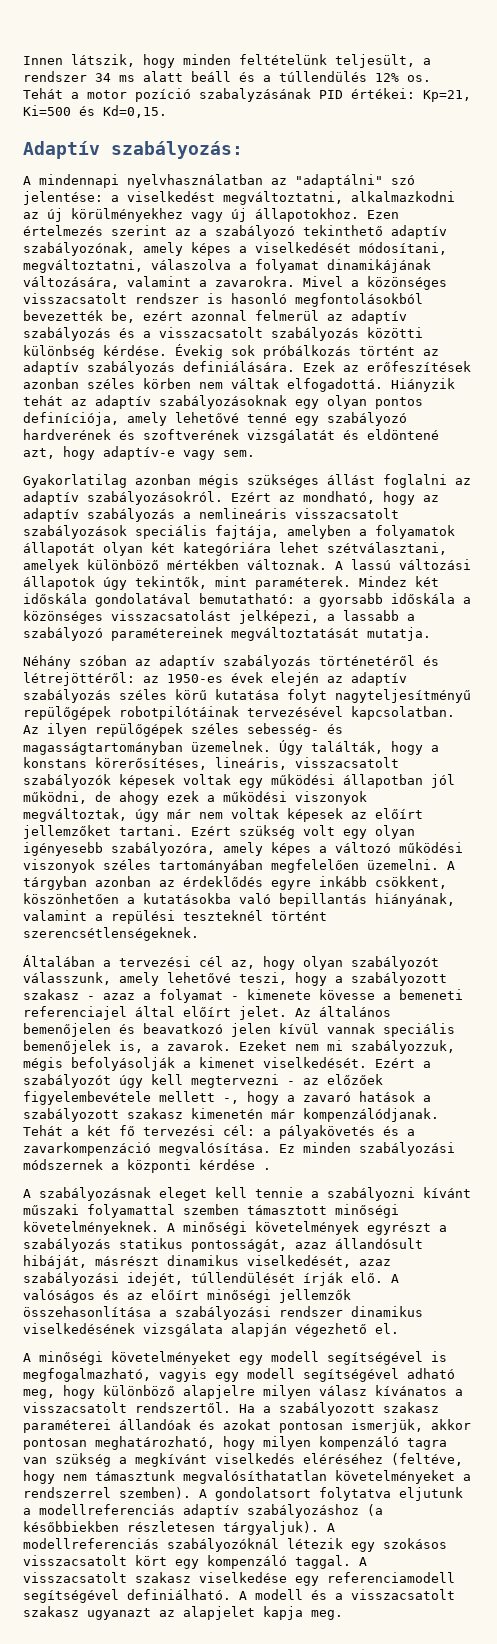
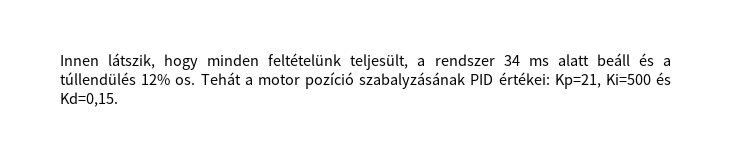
- Adaptív szabályozás:
- A mindennapi nyelvhasználatban az "adaptálni" szó jelentése: a viselkedést megváltoztatni, alkalmazkodni az új körülményekhez vagy új állapotokhoz. Ezen értelmezés szerint az a szabályozó tekinthető adaptív szabályozónak, amely képes a viselkedését módosítani, megváltoztatni, válaszolva a folyamat dinamikájának változására, valamint a zavarokra. Mivel a közönséges visszacsatolt rendszer is hasonló megfontolásokból bevezették be, ezért azonnal felmerül az adaptív szabályozás és a visszacsatolt szabályozás közötti különbség kérdése. Évekig sok próbálkozás történt az adaptív szabályozás definiálására. Ezek az erőfeszítések azonban széles körben nem váltak elfogadottá. Hiányzik tehát az adaptív szabályozásoknak egy olyan pontos definíciója, amely lehetővé tenné egy szabályozó hardverének és szoftverének vizsgálatát és eldöntené azt, hogy adaptív-e vagy sem.
- Gyakorlatilag azonban mégis szükséges állást foglalni az adaptív szabályozásokról. Ezért az mondható, hogy az adaptív szabályozás a nemlineáris visszacsatolt szabályozások speciális fajtája, amelyben a folyamatok állapotát olyan két kategóriára lehet szétválasztani, amelyek különböző mértékben változnak. A lassú változási állapotok úgy tekintők, mint paraméterek. Mindez két időskála gondolatával bemutatható: a gyorsabb időskála a közönséges visszacsatolást jelképezi, a lassabb a szabályozó paramétereinek megváltoztatását mutatja.
- Néhány szóban az adaptív szabályozás történetéről és létrejöttéről: az 1950-es évek elején az adaptív szabályozás széles körű kutatása folyt nagyteljesítményű repülőgépek robotpilótáinak tervezésével kapcsolatban. Az ilyen repülőgépek széles sebesség- és magasságtartományban üzemelnek. Úgy találták, hogy a konstans körerősítéses, lineáris, visszacsatolt szabályozók képesek voltak egy működési állapotban jól működni, de ahogy ezek a működési viszonyok megváltoztak, úgy már nem voltak képesek az előírt jellemzőket tartani. Ezért szükség volt egy olyan igényesebb szabályozóra, amely képes a változó működési viszonyok széles tartományában megfelelően üzemelni. A tárgyban azonban az érdeklődés egyre inkább csökkent, köszönhetően a kutatásokba való bepillantás hiányának, valamint a repülési teszteknél történt szerencsétlenségeknek.
- Általában a tervezési cél az, hogy olyan szabályozót válasszunk, amely lehetővé teszi, hogy a szabályozott szakasz - azaz a folyamat - kimenete kövesse a bemeneti referenciajel által előírt jelet. Az általános bemenőjelen és beavatkozó jelen kívül vannak speciális bemenőjelek is, a zavarok. Ezeket nem mi szabályozzuk, mégis befolyásolják a kimenet viselkedését. Ezért a szabályozót úgy kell megtervezni - az előzőek figyelembevétele mellett -, hogy a zavaró hatások a szabályozott szakasz kimenetén már kompenzálódjanak. Tehát a két fő tervezési cél: a pályakövetés és a zavarkompenzáció megvalósítása. Ez minden szabályozási módszernek a központi kérdése .
- A szabályozásnak eleget kell tennie a szabályozni kívánt műszaki folyamattal szemben támasztott minőségi követelményeknek. A minőségi követelmények egyrészt a szabályozás statikus pontosságát, azaz állandósult hibáját, másrészt dinamikus viselkedését, azaz szabályozási idejét, túllendülését írják elő. A valóságos és az előírt minőségi jellemzők összehasonlítása a szabályozási rendszer dinamikus viselkedésének vizsgálata alapján végezhető el.
- A minőségi követelményeket egy modell segítségével is megfogalmazható, vagyis egy modell segítségével adható meg, hogy különböző alapjelre milyen válasz kívánatos a visszacsatolt rendszertől. Ha a szabályozott szakasz paraméterei állandóak és azokat pontosan ismerjük, akkor pontosan meghatározható, hogy milyen kompenzáló tagra van szükség a megkívánt viselkedés eléréséhez (feltéve, hogy nem támasztunk megvalósíthatatlan követelményeket a rendszerrel szemben). A gondolatsort folytatva eljutunk a modellreferenciás adaptív szabályozáshoz (a későbbiekben részletesen tárgyaljuk). A modellreferenciás szabályozóknál létezik egy szokásos visszacsatolt kört egy kompenzáló taggal. A visszacsatolt szakasz viselkedése egy referenciamodell segítségével definiálható. A modell és a visszacsatolt szakasz ugyanazt az alapjelet kapja meg.

